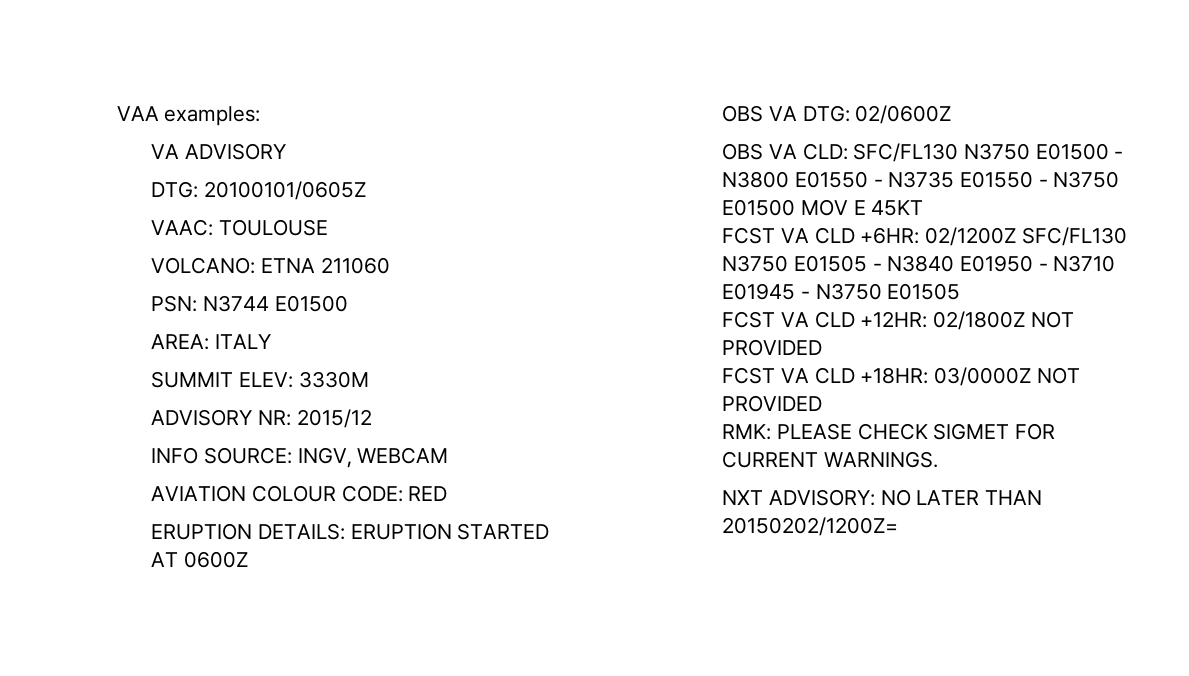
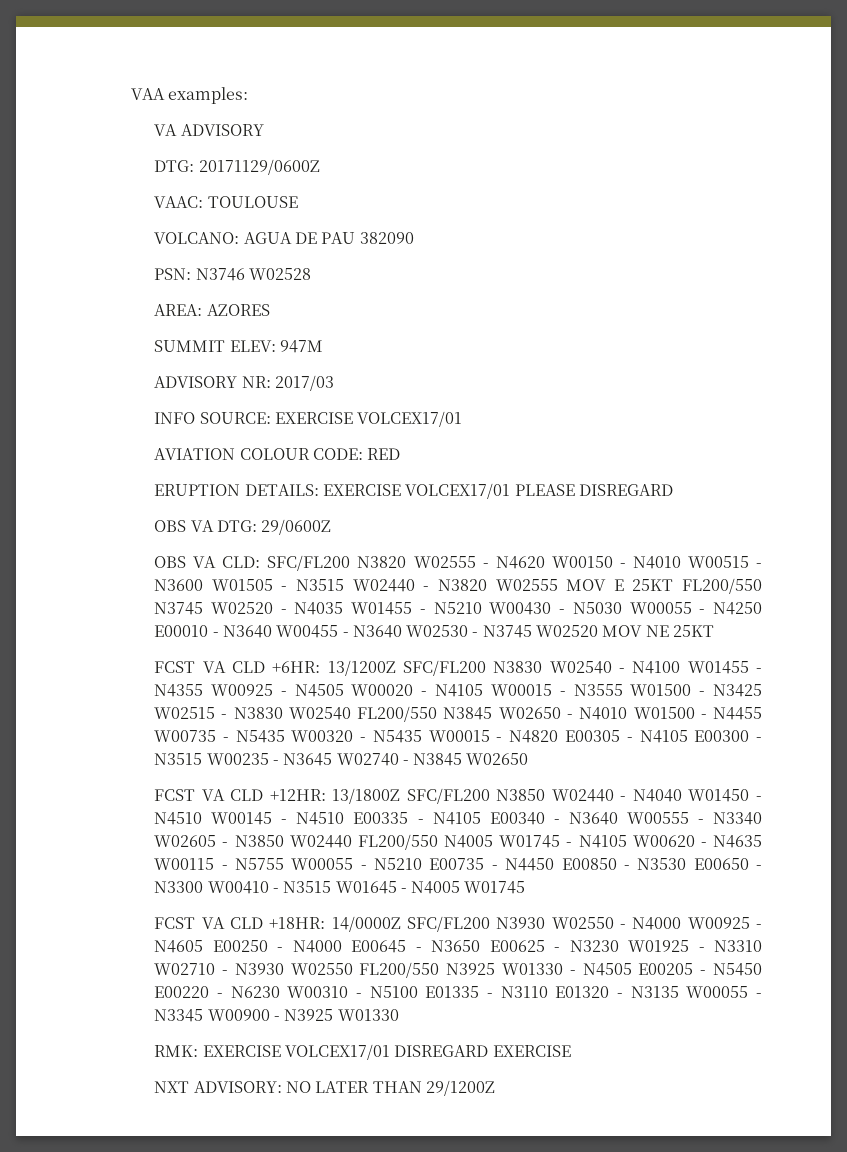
- DTG: 20100101/0605Z
+ DTG: 20171129/0600Z
- VOLCANO: ETNA 211060
+ VOLCANO: AGUA DE PAU 382090
- PSN: N3744 E01500
+ PSN: N3746 W02528
- AREA: ITALY
+ AREA: AZORES
- SUMMIT ELEV: 3330M
+ SUMMIT ELEV: 947M
- ADVISORY NR: 2015/12
+ ADVISORY NR: 2017/03
- INFO SOURCE: INGV, WEBCAM
+ INFO SOURCE: EXERCISE VOLCEX17/01
- ERUPTION DETAILS: ERUPTION STARTED AT 0600Z
+ ERUPTION DETAILS: EXERCISE VOLCEX17/01 PLEASE DISREGARD
- OBS VA DTG: 02/0600Z
+ OBS VA DTG: 29/0600Z
- OBS VA CLD: SFC/FL130 N3750 E01500 - N3800 E01550 - N3735 E01550 - N3750 E01500 MOV E 45KT
- FCST VA CLD +6HR: 02/1200Z SFC/FL130 N3750 E01505 - N3840 E01950 - N3710 E01945 - N3750 E01505
- FCST VA CLD +12HR: 02/1800Z NOT PROVIDED
- FCST VA CLD +18HR: 03/0000Z NOT PROVIDED
- RMK: PLEASE CHECK SIGMET FOR CURRENT WARNINGS.
+ OBS VA CLD: SFC/FL200 N3820 W02555 - N4620 W00150 - N4010 W00515 - N3600 W01505 - N3515 W02440 - N3820 W02555 MOV E 25KT FL200/550 N3745 W02520 - N4035 W01455 - N5210 W00430 - N5030 W00055 - N4250 E00010 - N3640 W00455 - N3640 W02530 - N3745 W02520 MOV NE 25KT
+ FCST VA CLD +6HR: 13/1200Z SFC/FL200 N3830 W02540 - N4100 W01455 - N4355 W00925 - N4505 W00020 - N4105 W00015 - N3555 W01500 - N3425 W02515 - N3830 W02540 FL200/550 N3845 W02650 - N4010 W01500 - N4455 W00735 - N5435 W00320 - N5435 W00015 - N4820 E00305 - N4105 E00300 - N3515 W00235 - N3645 W02740 - N3845 W02650
+ FCST VA CLD +12HR: 13/1800Z SFC/FL200 N3850 W02440 - N4040 W01450 - N4510 W00145 - N4510 E00335 - N4105 E00340 - N3640 W00555 - N3340 W02605 - N3850 W02440 FL200/550 N4005 W01745 - N4105 W00620 - N4635 W00115 - N5755 W00055 - N5210 E00735 - N4450 E00850 - N3530 E00650 - N3300 W00410 - N3515 W01645 - N4005 W01745
+ FCST VA CLD +18HR: 14/0000Z SFC/FL200 N3930 W02550 - N4000 W00925 - N4605 E00250 - N4000 E00645 - N3650 E00625 - N3230 W01925 - N3310 W02710 - N3930 W02550 FL200/550 N3925 W01330 - N4505 E00205 - N5450 E00220 - N6230 W00310 - N5100 E01335 - N3110 E01320 - N3135 W00055 - N3345 W00900 - N3925 W01330
+ RMK: EXERCISE VOLCEX17/01 DISREGARD EXERCISE
- NXT ADVISORY: NO LATER THAN 20150202/1200Z=
+ NXT ADVISORY: NO LATER THAN 29/1200Z

